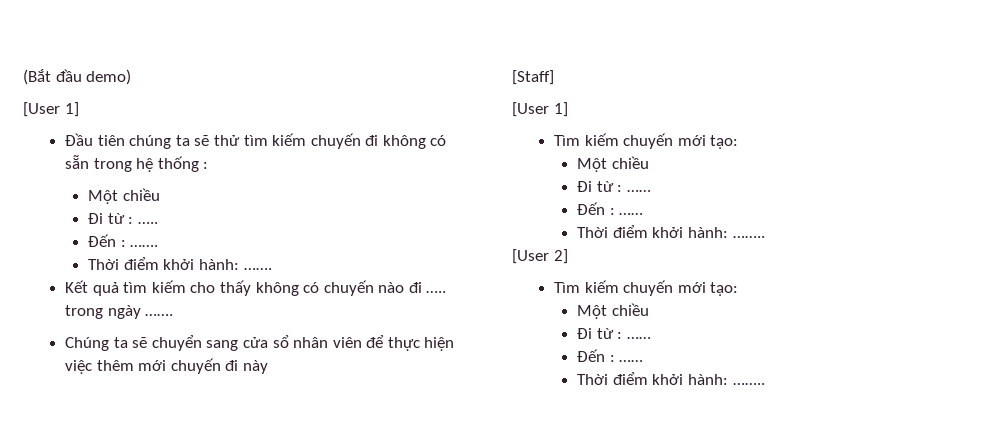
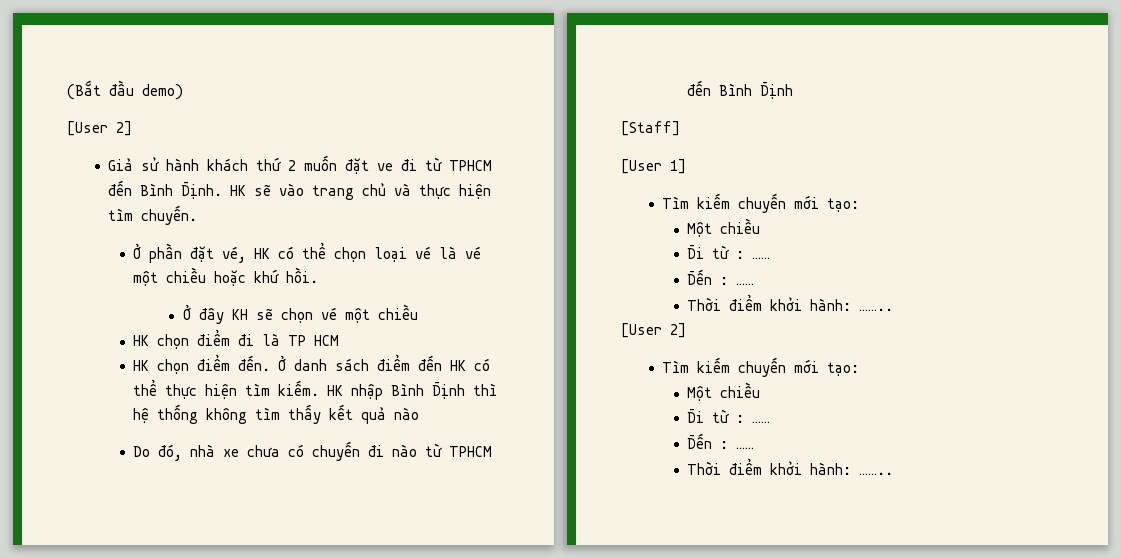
  (Bắt đầu demo)
- [User 1]
- Đầu tiên chúng ta sẽ thử tìm kiếm chuyến đi không có sẵn trong hệ thống :
- Một chiều
- Đi từ : …..
- Đến : …….
- Thời điểm khởi hành: …….
- Kết quả tìm kiếm cho thấy không có chuyến nào đi ….. trong ngày …….
- Chúng ta sẽ chuyển sang cửa sổ nhân viên để thực hiện việc thêm mới chuyến đi này
+ [User 2]
+ Giả sử hành khách thứ 2 muốn đặt ve đi từ TPHCM đến Bình Định. HK sẽ vào trang chủ và thực hiện tìm chuyến.
+ Ở phần đặt vé, HK có thể chọn loại vé là vé một chiều hoặc khứ hồi.
+ Ở đây KH sẽ chọn vé một chiều
+ HK chọn điểm đi là TP HCM
+ HK chọn điểm đến. Ở danh sách điểm đến HK có thể thực hiện tìm kiếm. HK nhập Bình Định thì hệ thống không tìm thấy kết quả nào
+ Do đó, nhà xe chưa có chuyến đi nào từ TPHCM đến Bình Định

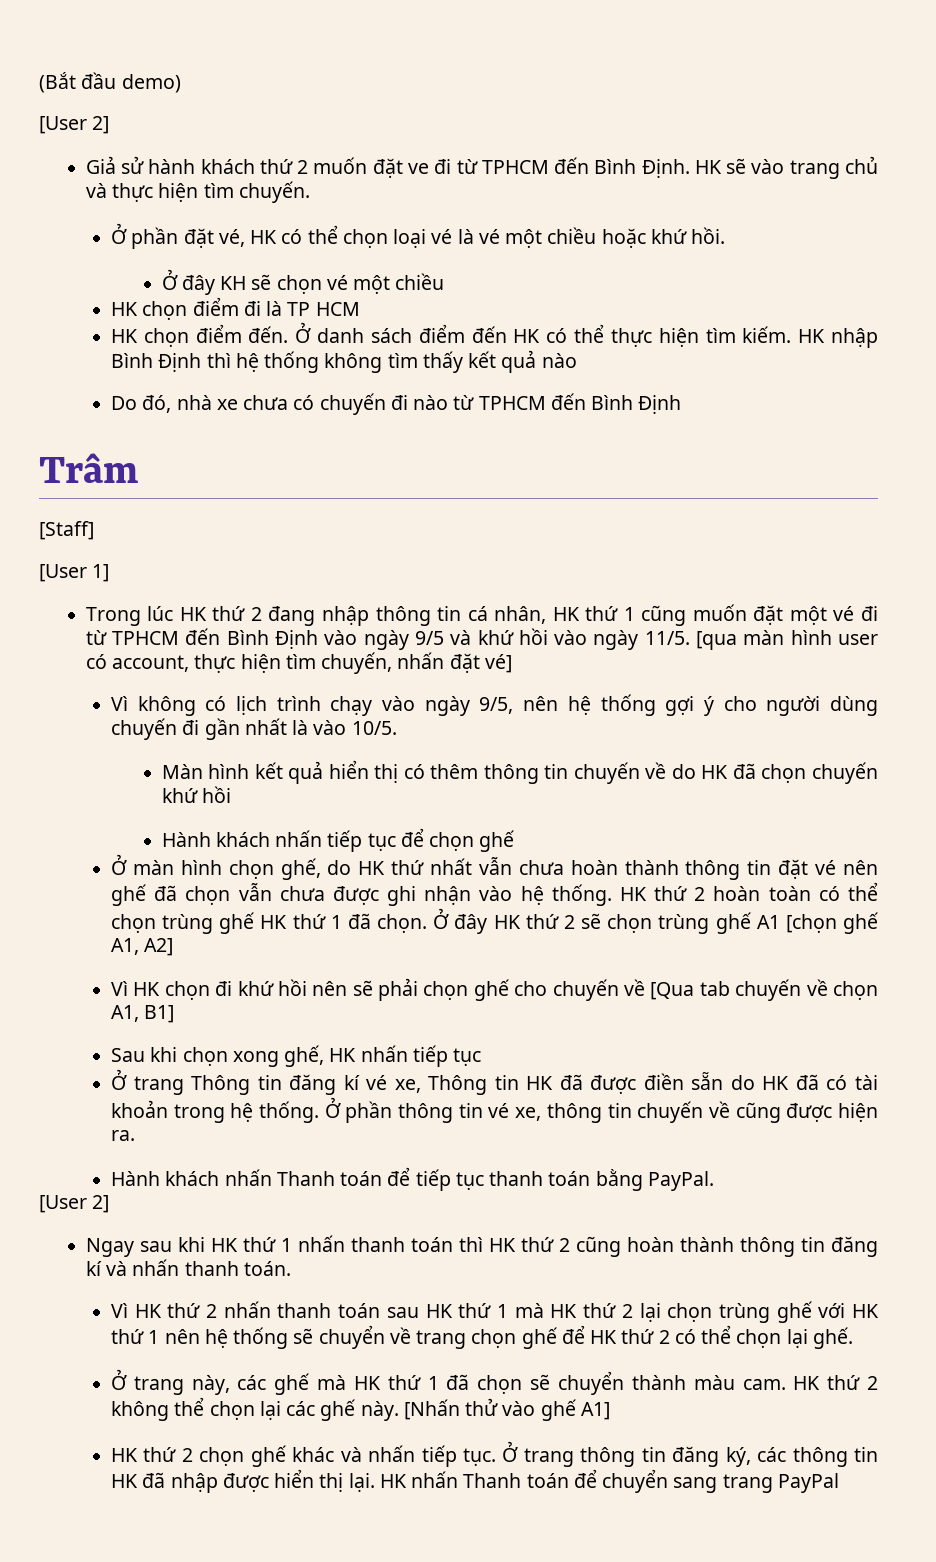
+ Trâm
  [User 1]
- Tìm kiếm chuyến mới tạo:
- Một chiều
- Đi từ : ……
- Đến : ……
- Thời điểm khởi hành: ……..
+ Trong lúc HK thứ 2 đang nhập thông tin cá nhân, HK thứ 1 cũng muốn đặt một vé đi từ TPHCM đến Bình Định vào ngày 9/5 và khứ hồi vào ngày 11/5. [qua màn hình user có account, thực hiện tìm chuyến, nhấn đặt vé]
+ Vì không có lịch trình chạy vào ngày 9/5, nên hệ thống gợi ý cho người dùng chuyến đi gần nhất là vào 10/5.
+ Màn hình kết quả hiển thị có thêm thông tin chuyến về do HK đã chọn chuyến khứ hồi
+ Hành khách nhấn tiếp tục để chọn ghế
+ Ở màn hình chọn ghế, do HK thứ nhất vẫn chưa hoàn thành thông tin đặt vé nên ghế đã chọn vẫn chưa được ghi nhận vào hệ thống. HK thứ 2 hoàn toàn có thể chọn trùng ghế HK thứ 1 đã chọn. Ở đây HK thứ 2 sẽ chọn trùng ghế A1 [chọn ghế A1, A2]
+ Vì HK chọn đi khứ hồi nên sẽ phải chọn ghế cho chuyến về [Qua tab chuyến về chọn A1, B1]
+ Sau khi chọn xong ghế, HK nhấn tiếp tục
+ Ở trang Thông tin đăng kí vé xe, Thông tin HK đã được điền sẵn do HK đã có tài khoản trong hệ thống. Ở phần thông tin vé xe, thông tin chuyến về cũng được hiện ra.
+ Hành khách nhấn Thanh toán để tiếp tục thanh toán bằng PayPal.
  [User 2]
- Tìm kiếm chuyến mới tạo:
- Một chiều
- Đi từ : ……
- Đến : ……
- Thời điểm khởi hành: ……..
+ Ngay sau khi HK thứ 1 nhấn thanh toán thì HK thứ 2 cũng hoàn thành thông tin đăng kí và nhấn thanh toán.
+ Vì HK thứ 2 nhấn thanh toán sau HK thứ 1 mà HK thứ 2 lại chọn trùng ghế với HK thứ 1 nên hệ thống sẽ chuyển về trang chọn ghế để HK thứ 2 có thể chọn lại ghế.
+ Ở trang này, các ghế mà HK thứ 1 đã chọn sẽ chuyển thành màu cam. HK thứ 2 không thể chọn lại các ghế này. [Nhấn thử vào ghế A1]
+ HK thứ 2 chọn ghế khác và nhấn tiếp tục. Ở trang thông tin đăng ký, các thông tin HK đã nhập được hiển thị lại. HK nhấn Thanh toán để chuyển sang trang PayPal

